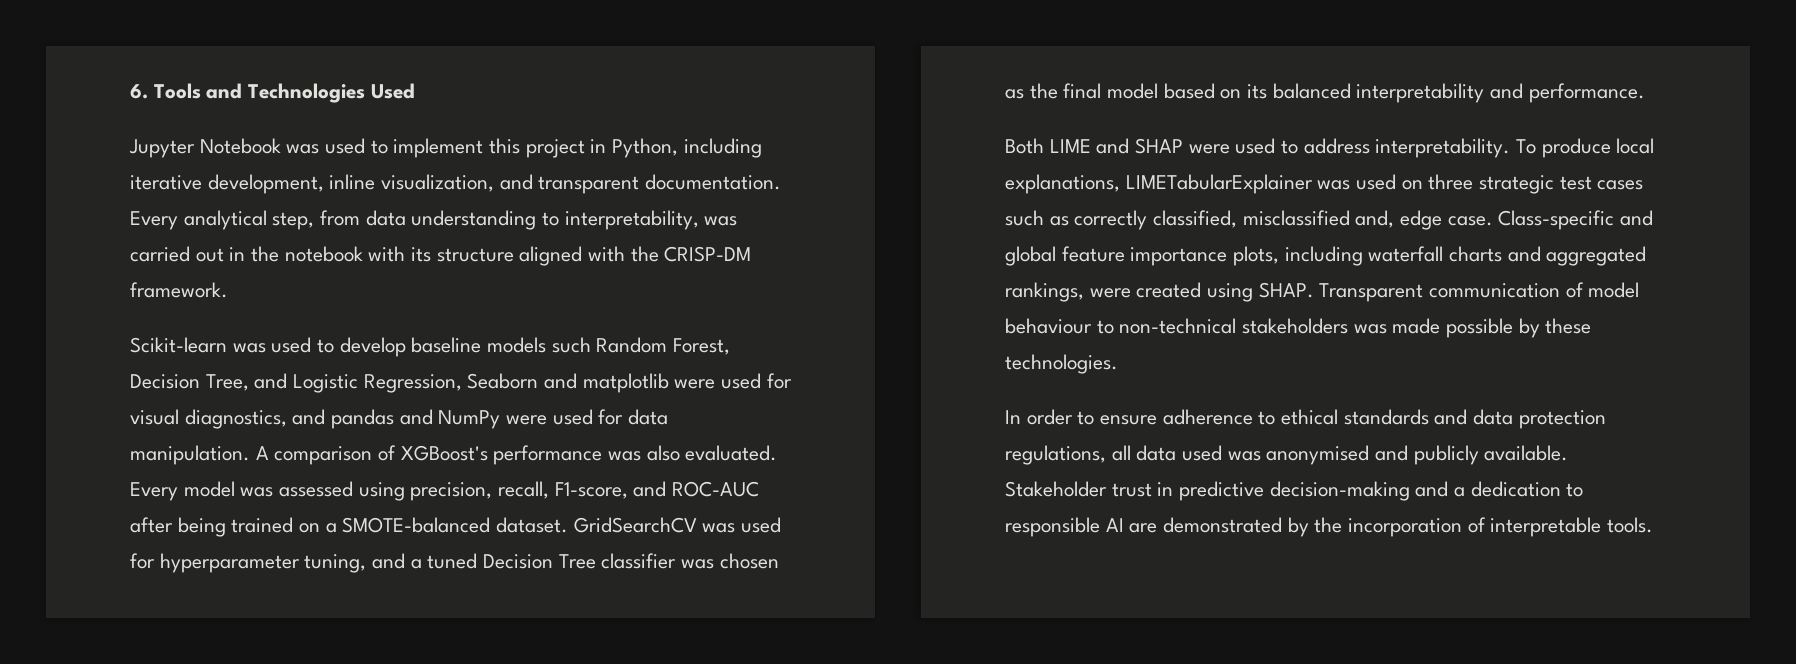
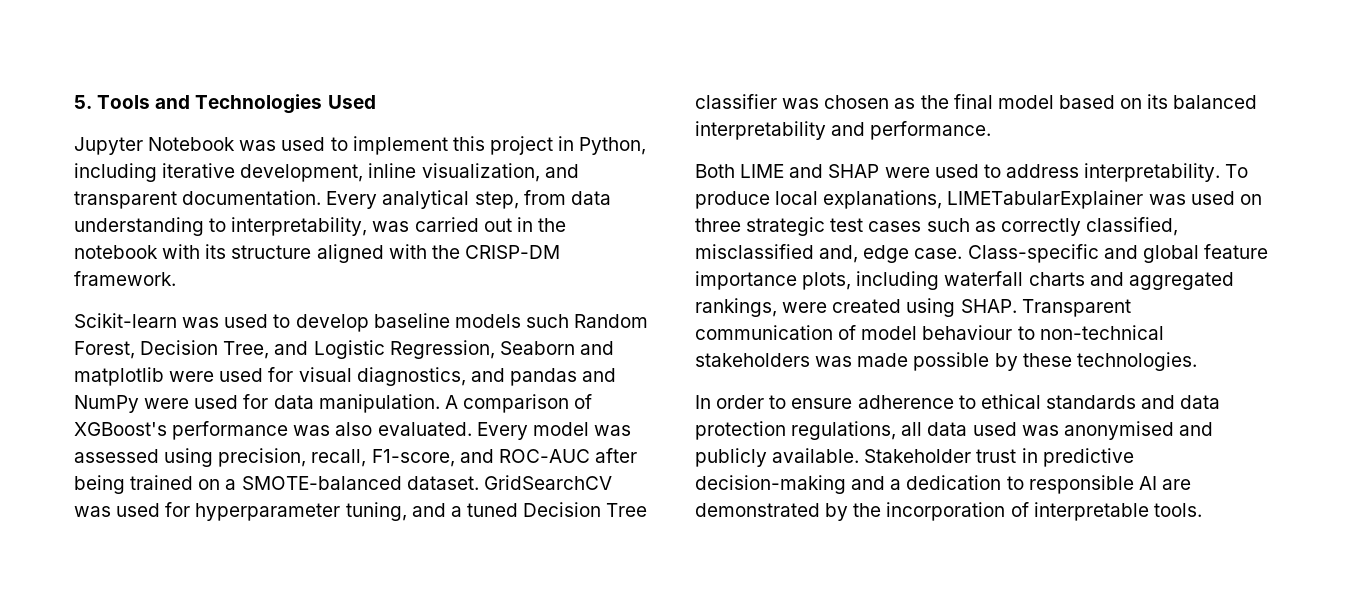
- 6. Tools and Technologies Used
+ 5. Tools and Technologies Used

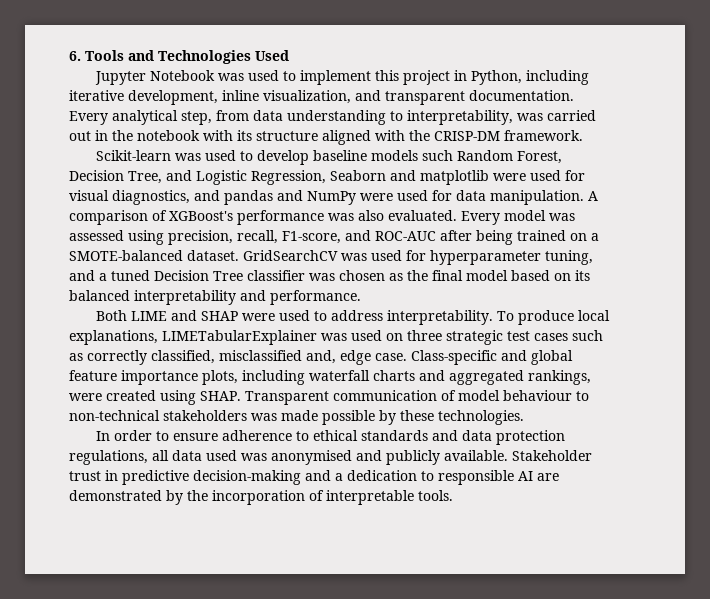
- 5. Tools and Technologies Used
+ 6. Tools and Technologies Used

